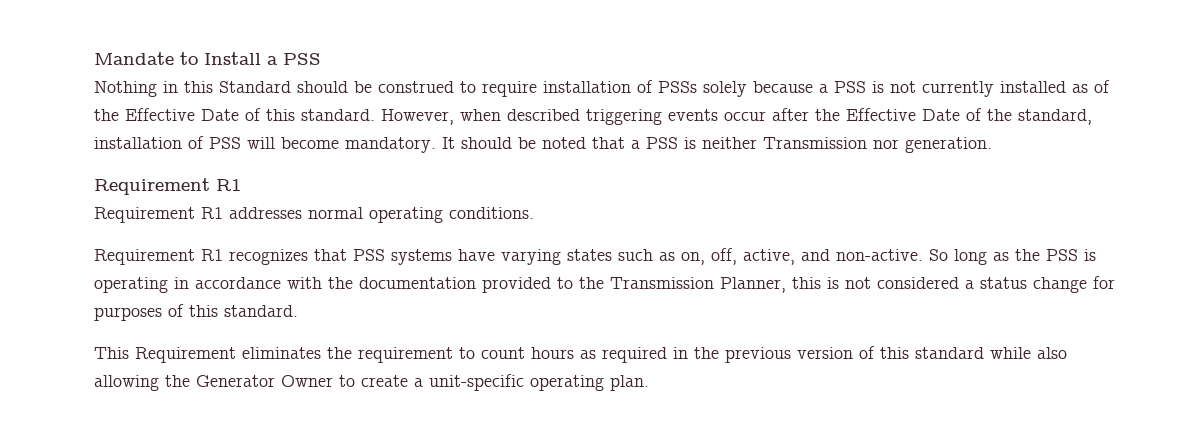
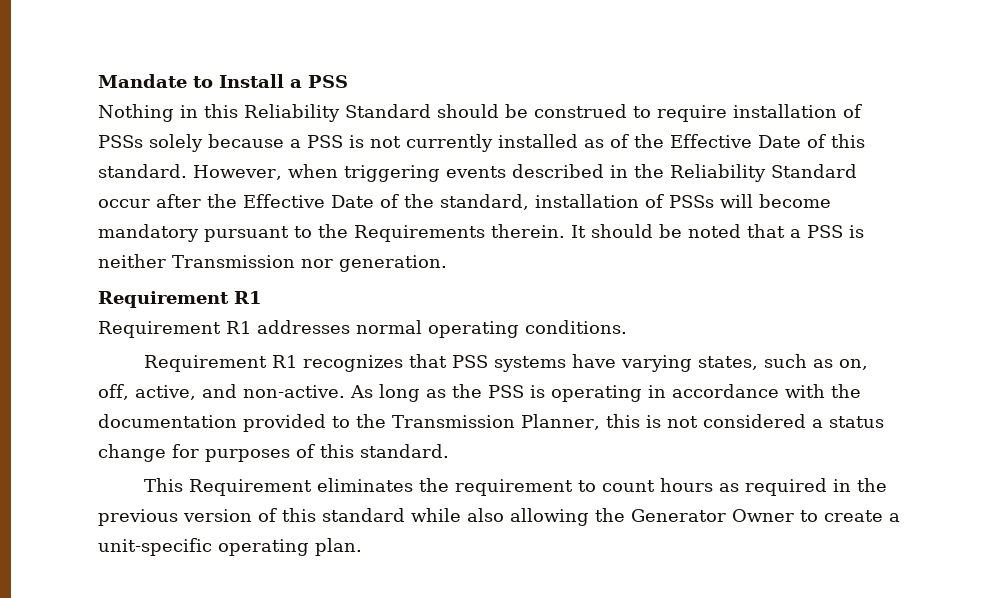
- Nothing in this Standard should be construed to require installation of PSSs solely because a PSS is not currently installed as of the Effective Date of this standard.
+ Nothing in this Reliability Standard should be construed to require installation of PSSs solely because a PSS is not currently installed as of the Effective Date of this standard.
- However, when described triggering events occur after the Effective Date of the standard, installation of PSS will become mandatory.
+ However, when triggering events described in the Reliability Standard occur after the Effective Date of the standard, installation of PSSs will become mandatory pursuant to the Requirements therein.
- Requirement R1 recognizes that PSS systems have varying states such as on, off, active, and non-active.
+ Requirement R1 recognizes that PSS systems have varying states, such as on, off, active, and non-active.
- So long as the PSS is operating in accordance with the documentation provided to the Transmission Planner, this is not considered a status change for purposes of this standard.
+ As long as the PSS is operating in accordance with the documentation provided to the Transmission Planner, this is not considered a status change for purposes of this standard.

